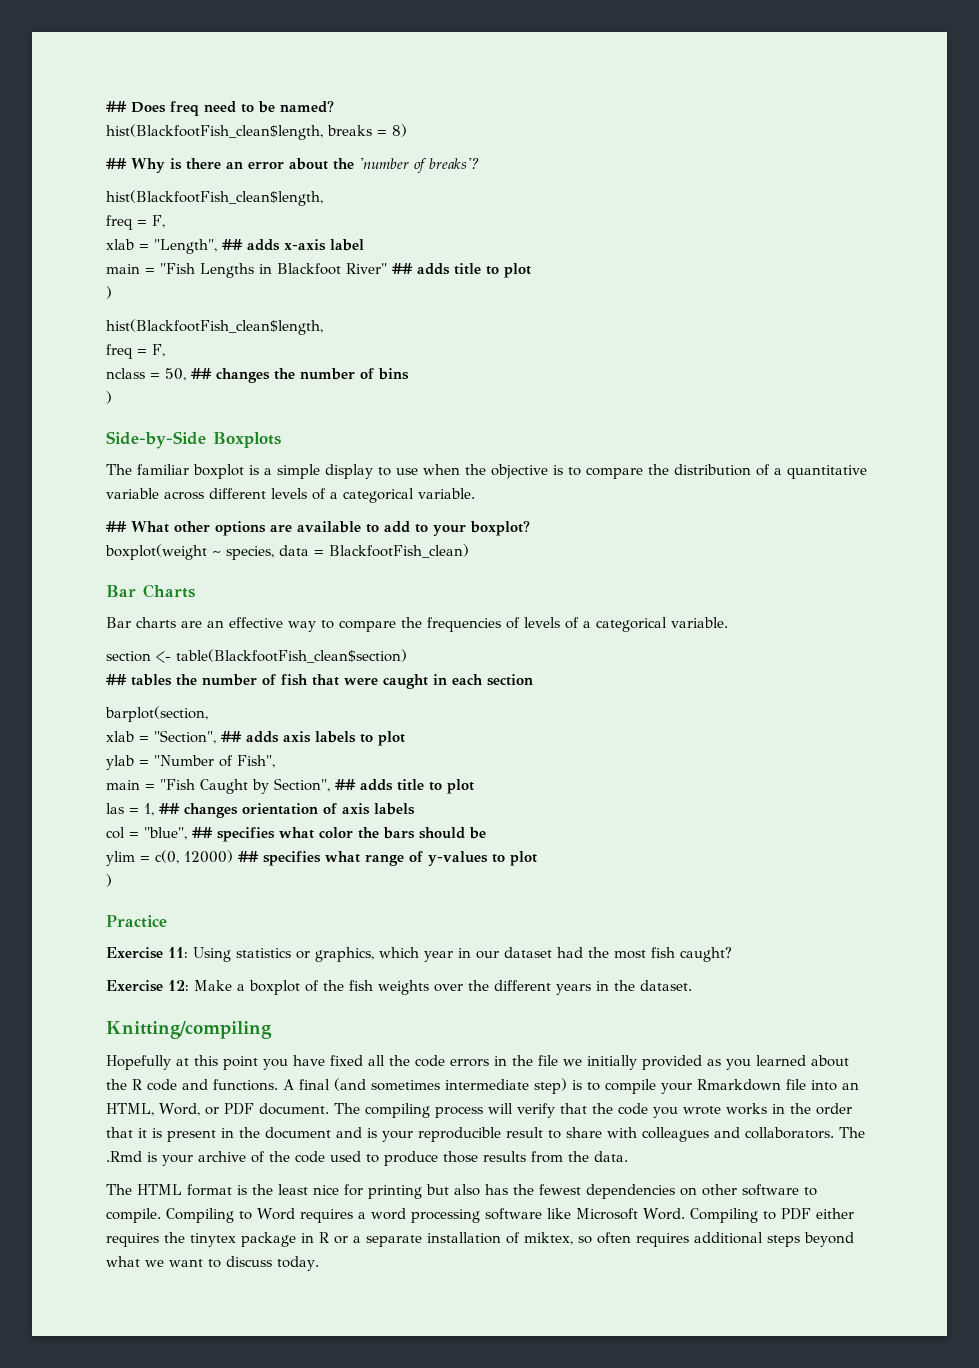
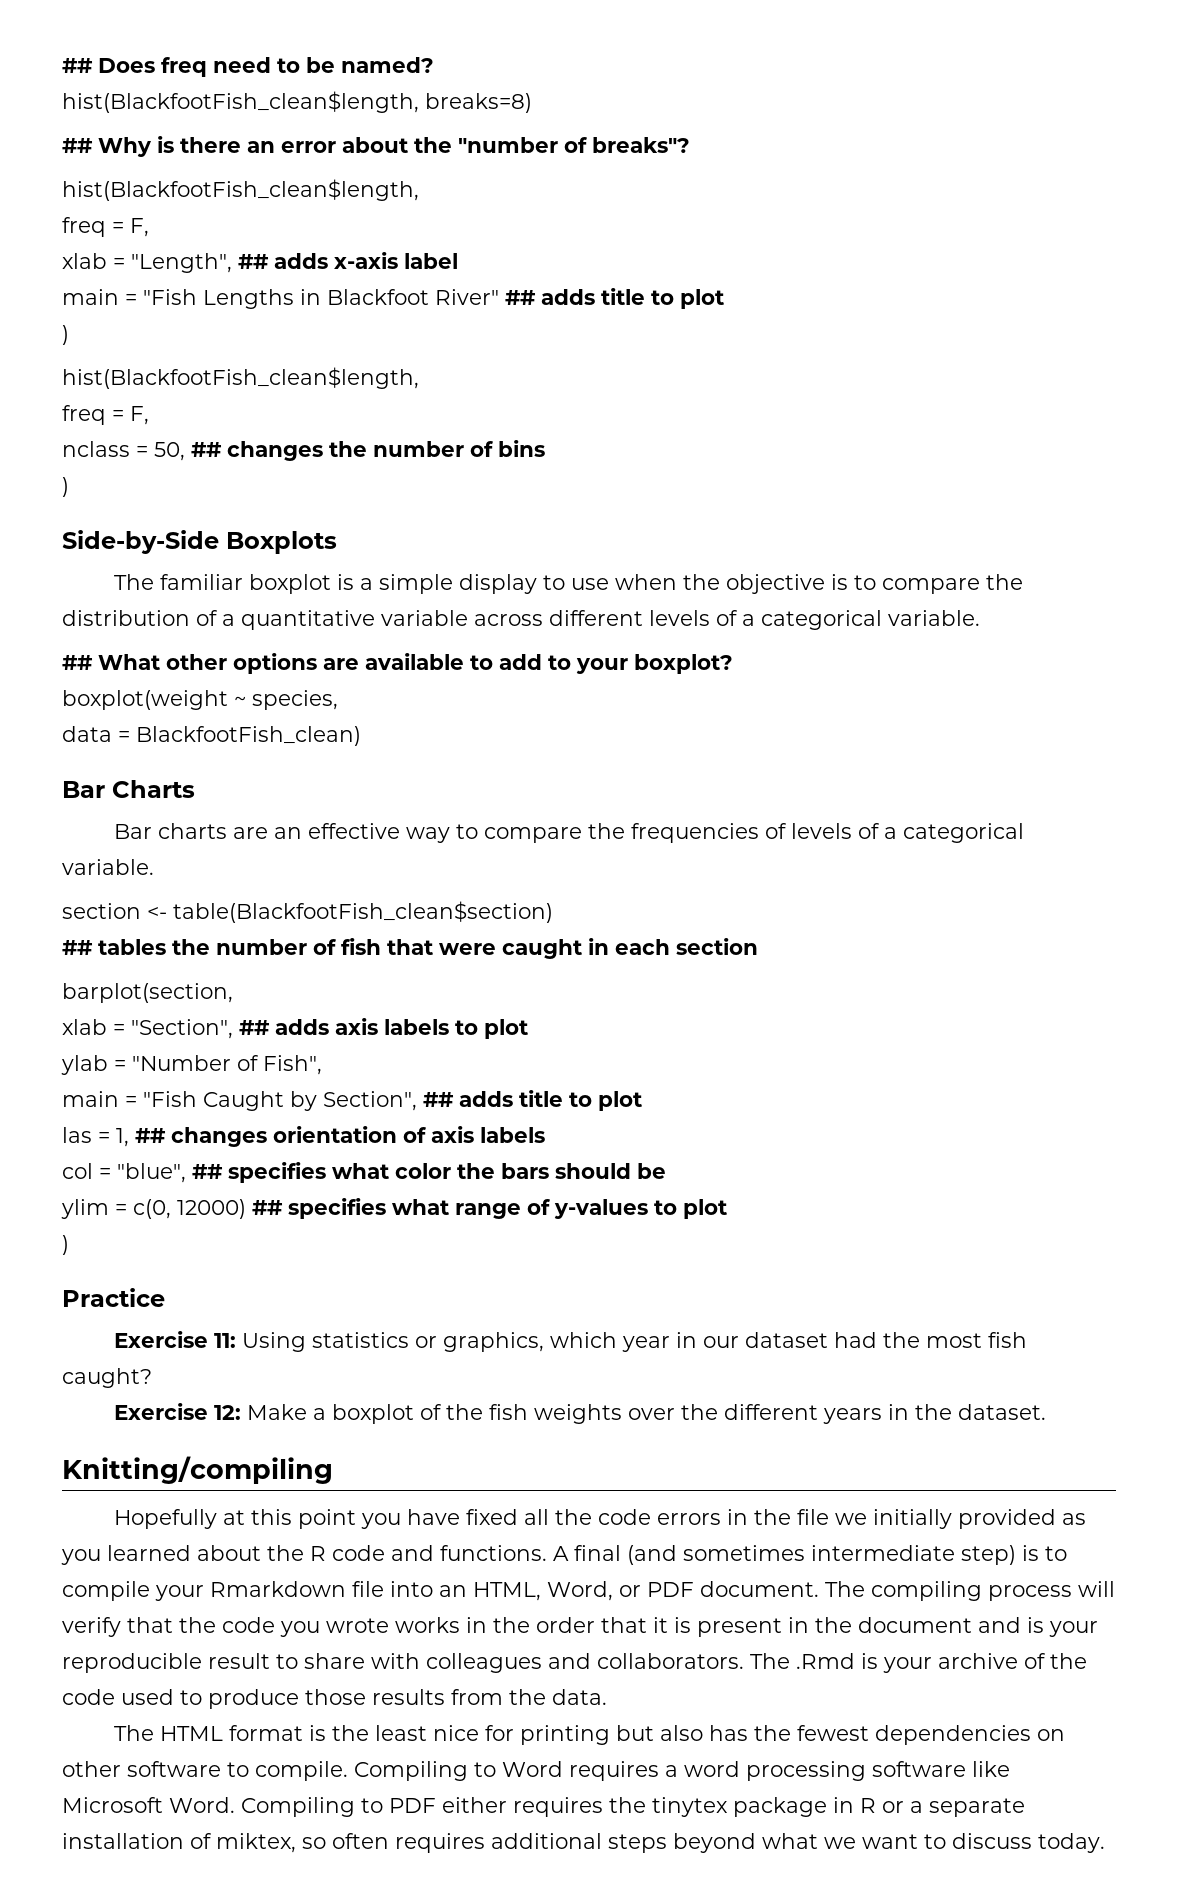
- hist(BlackfootFish_clean$length, breaks = 8)
+ hist(BlackfootFish_clean$length, breaks=8)
- ## Why is there an error about the 'number of breaks'?
+ ## Why is there an error about the "number of breaks"?
- boxplot(weight ~ species, data = BlackfootFish_clean)
+ boxplot(weight ~ species,
+ data = BlackfootFish_clean)

